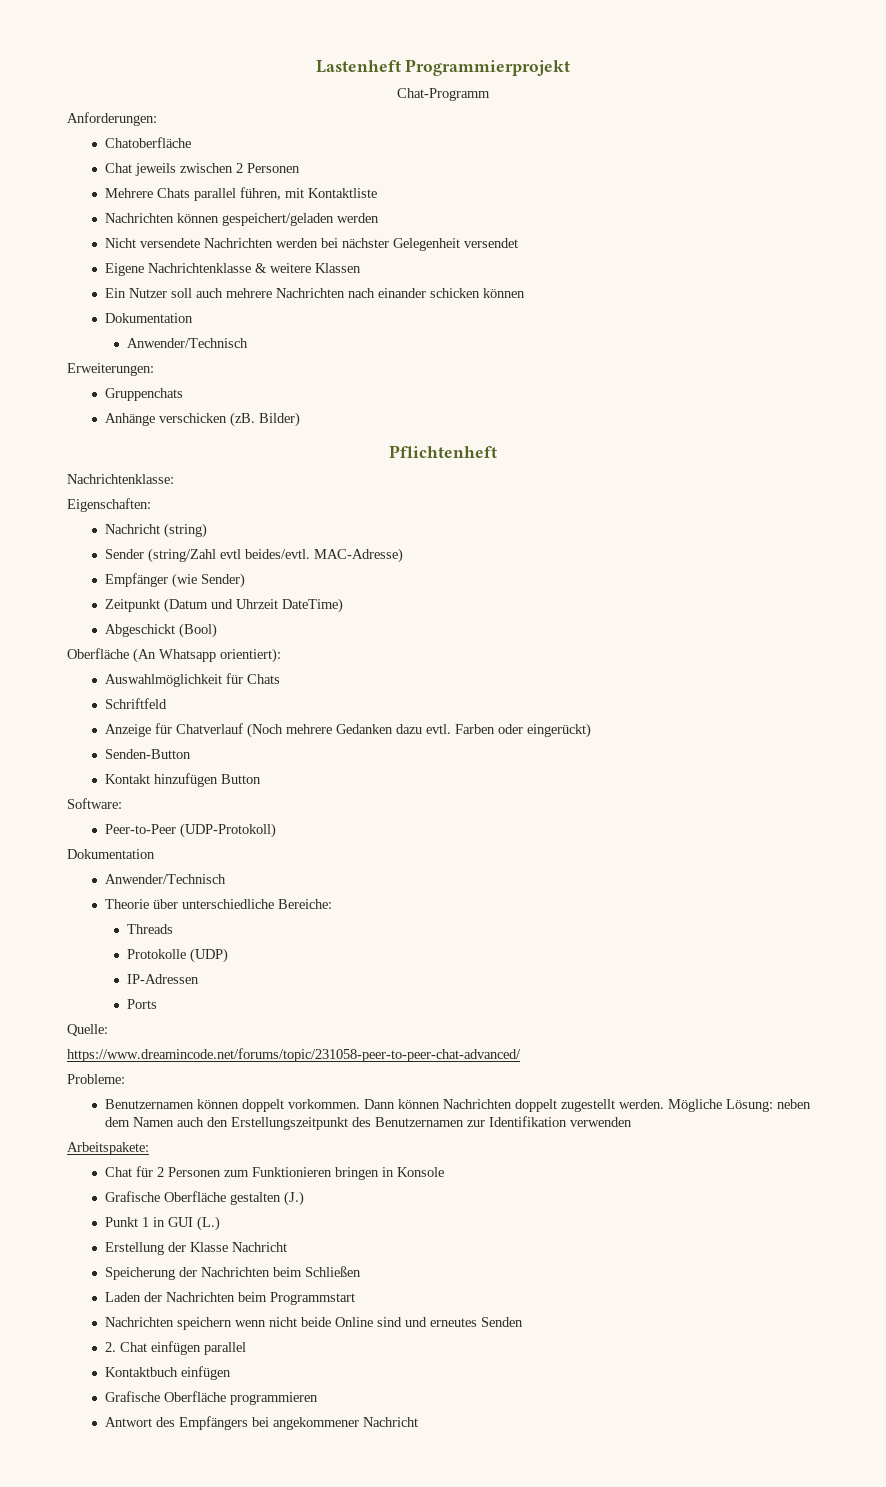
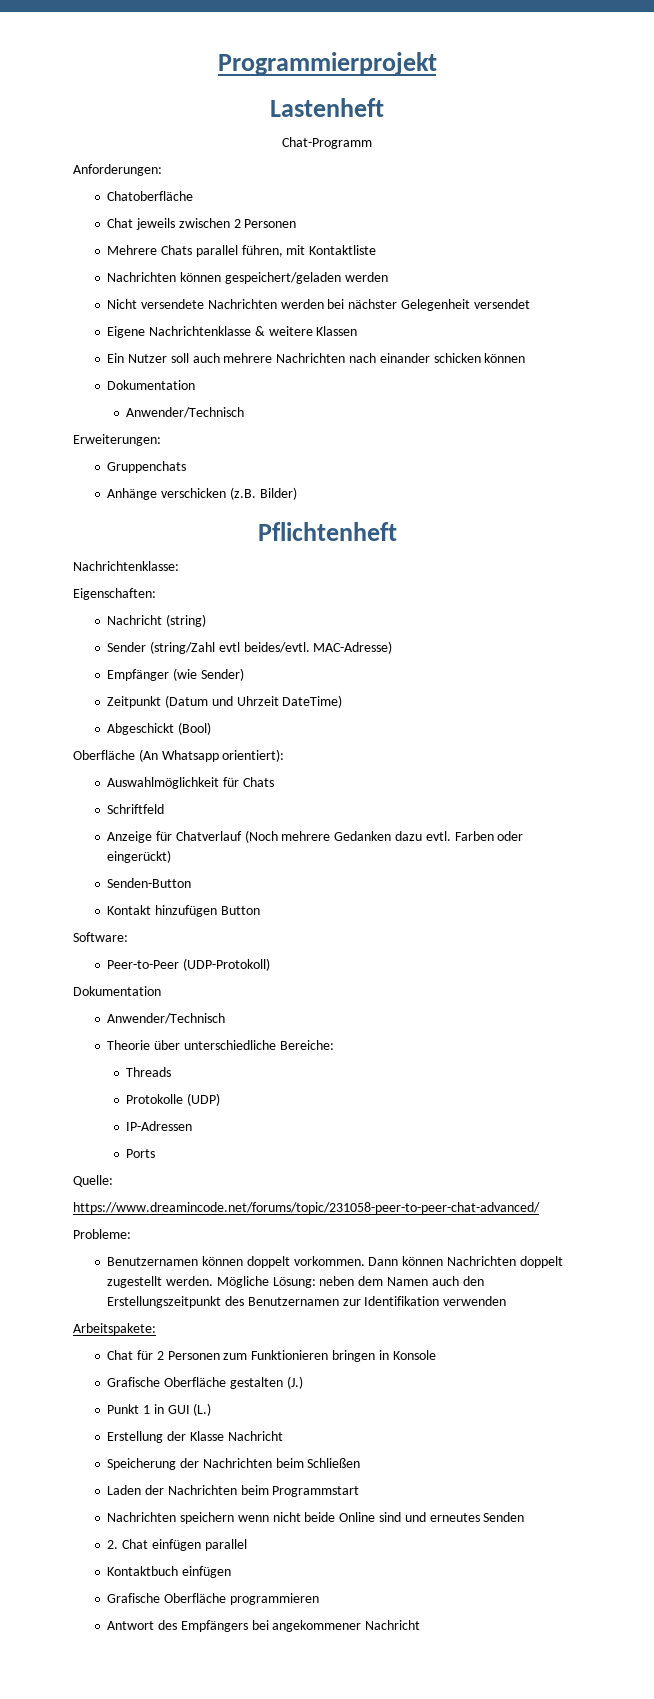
+ Programmierprojekt
- Lastenheft Programmierprojekt
+ Lastenheft
- Anhänge verschicken (zB. Bilder)
+ Anhänge verschicken (z.B. Bilder)

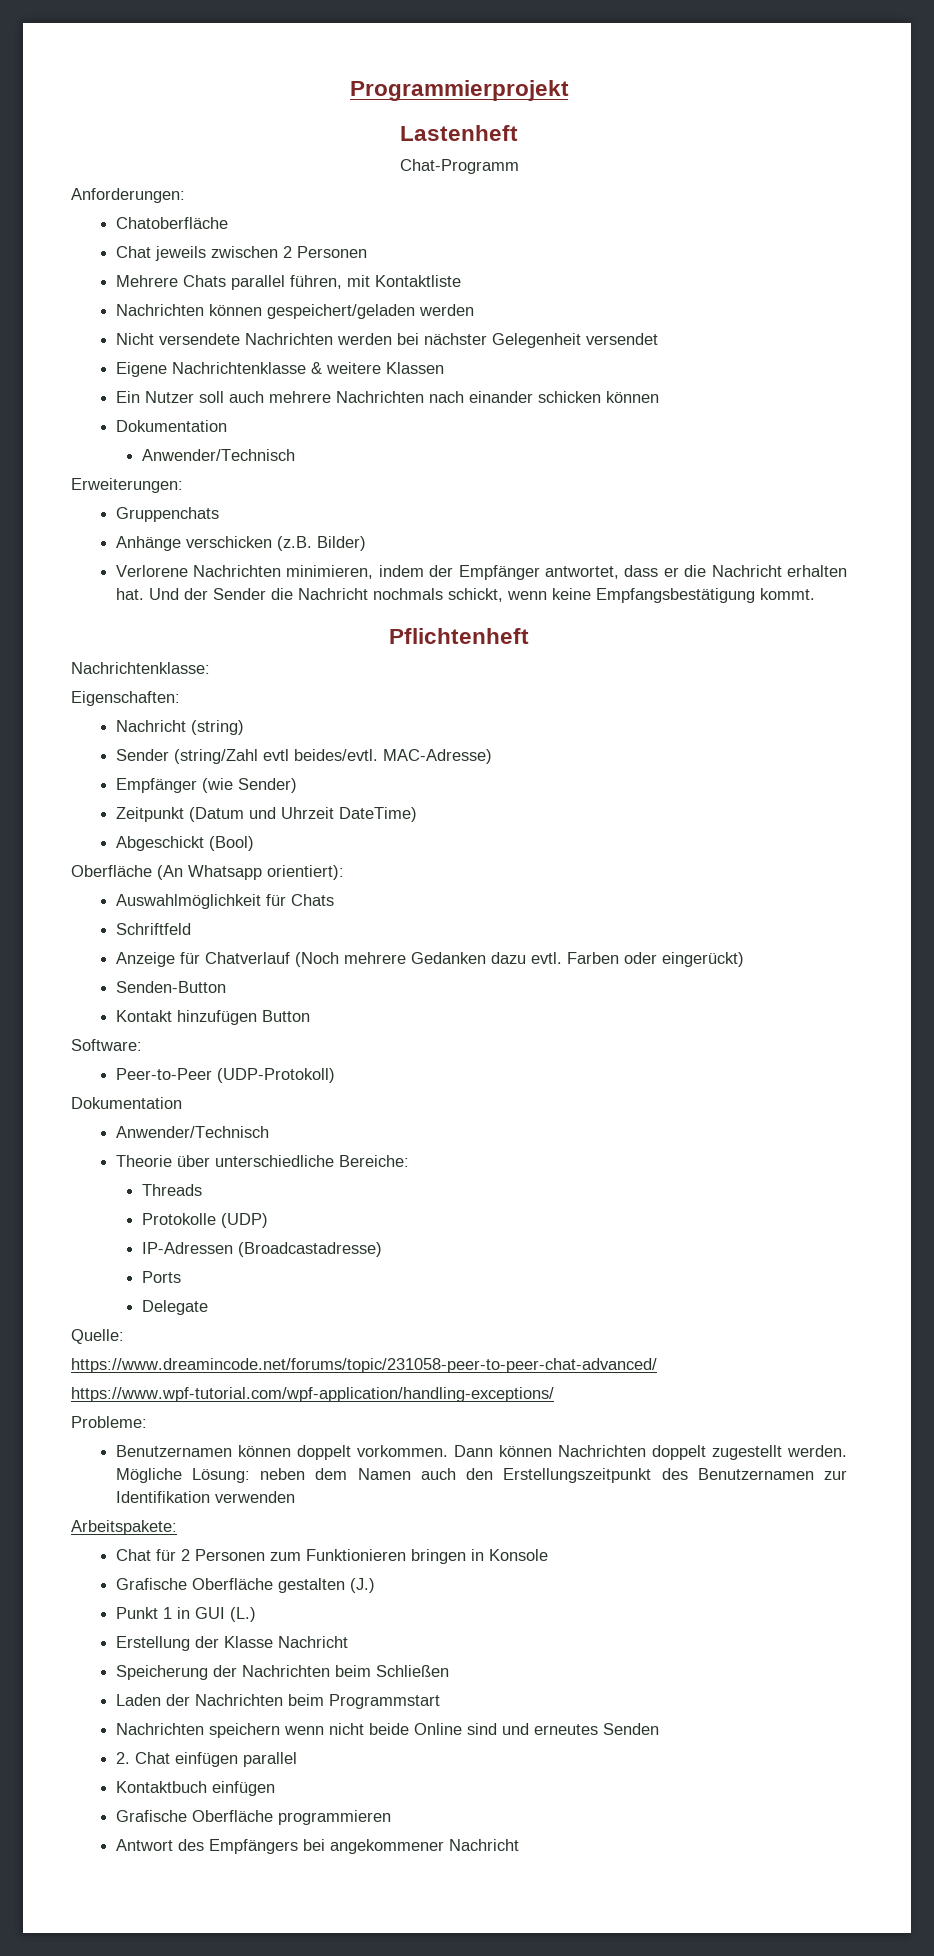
+ Verlorene Nachrichten minimieren, indem der Empfänger antwortet, dass er die Nachricht erhalten hat. Und der Sender die Nachricht nochmals schickt, wenn keine Empfangsbestätigung kommt.
- IP-Adressen
+ IP-Adressen (Broadcastadresse)
+ Delegate
+ https://www.wpf-tutorial.com/wpf-application/handling-exceptions/

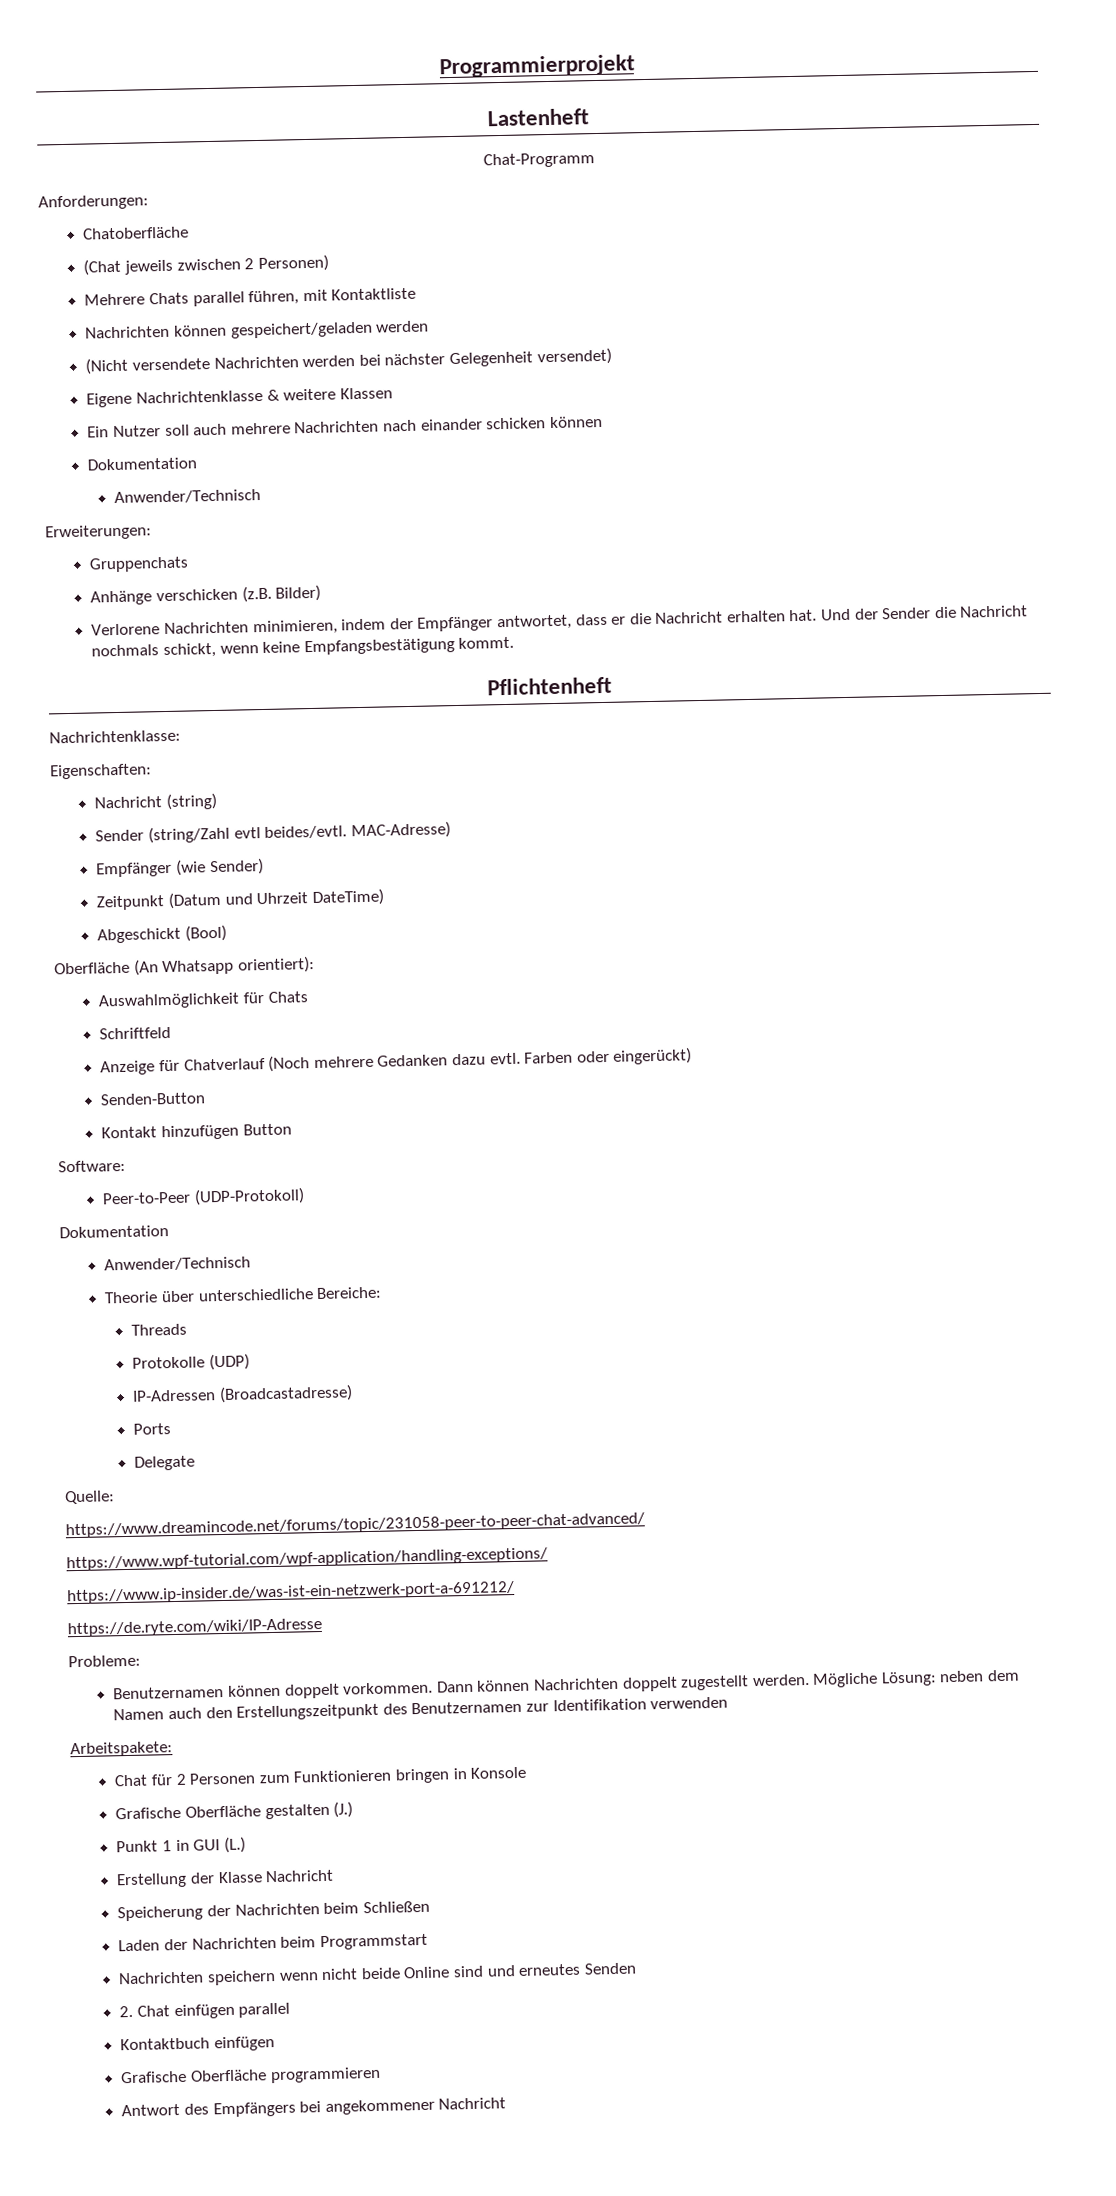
- Chat jeweils zwischen 2 Personen
+ (Chat jeweils zwischen 2 Personen)
- Nicht versendete Nachrichten werden bei nächster Gelegenheit versendet
+ (Nicht versendete Nachrichten werden bei nächster Gelegenheit versendet)
+ https://www.ip-insider.de/was-ist-ein-netzwerk-port-a-691212/
+ https://de.ryte.com/wiki/IP-Adresse

